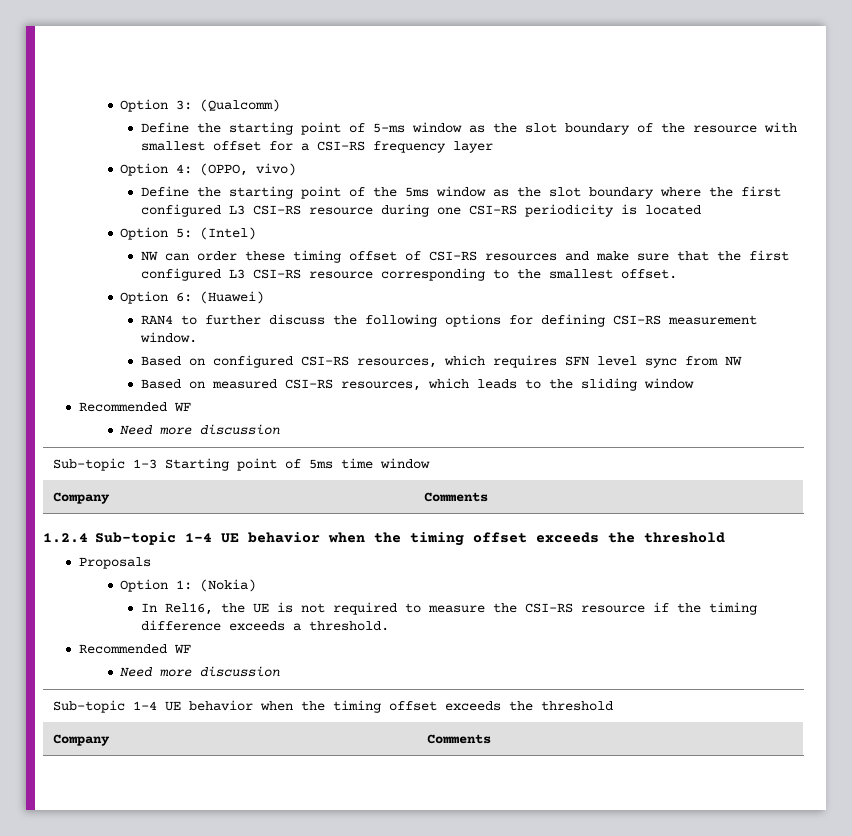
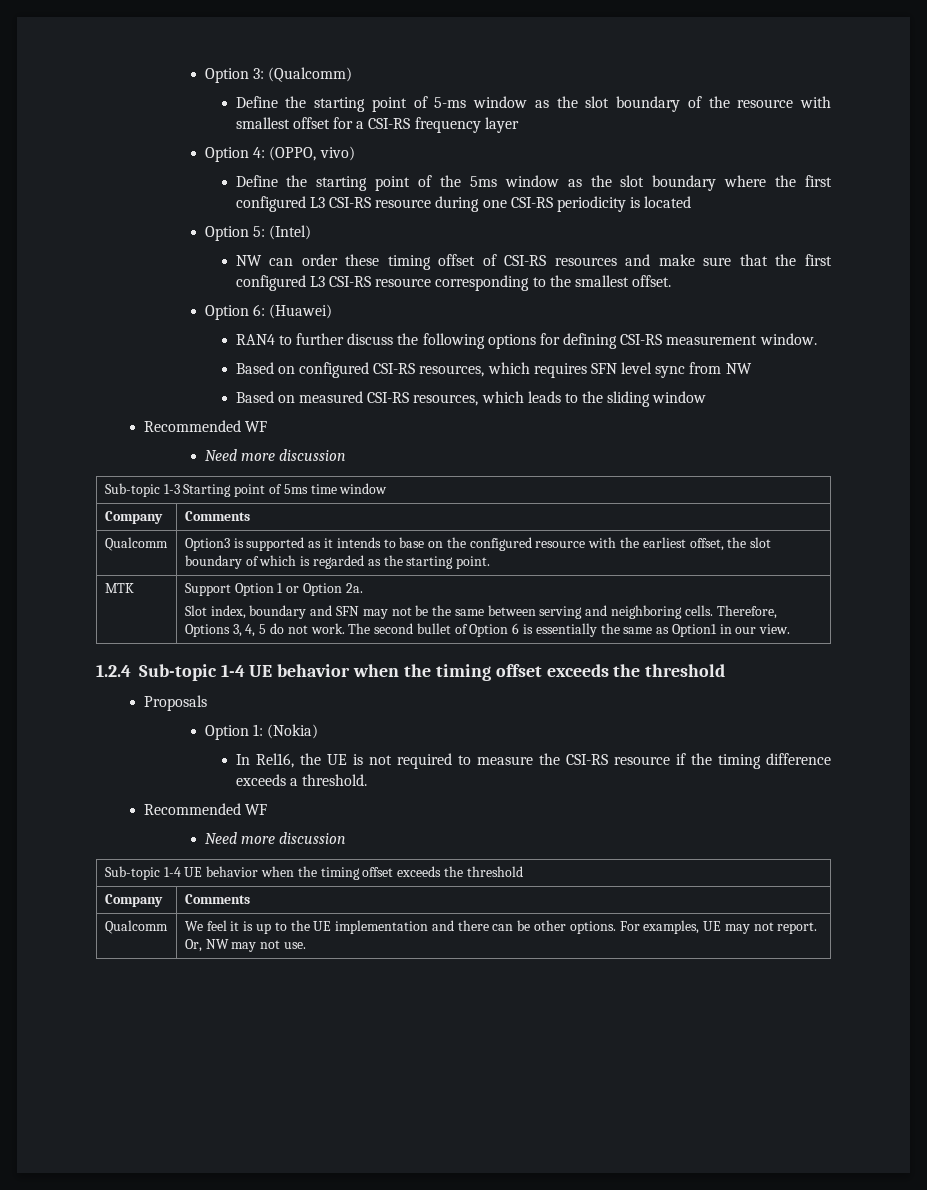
+ Qualcomm | Option3 is supported as it intends to base on the configured resource with the earliest offset, the slot boundary of which is regarded as the starting point.
+ MTK | Support Option 1 or Option 2a.
+ Slot index, boundary and SFN may not be the same between serving and neighboring cells. Therefore, Options 3, 4, 5 do not work. The second bullet of Option 6 is essentially the same as Option1 in our view.
+ Qualcomm | We feel it is up to the UE implementation and there can be other options. For examples, UE may not report. Or, NW may not use.

